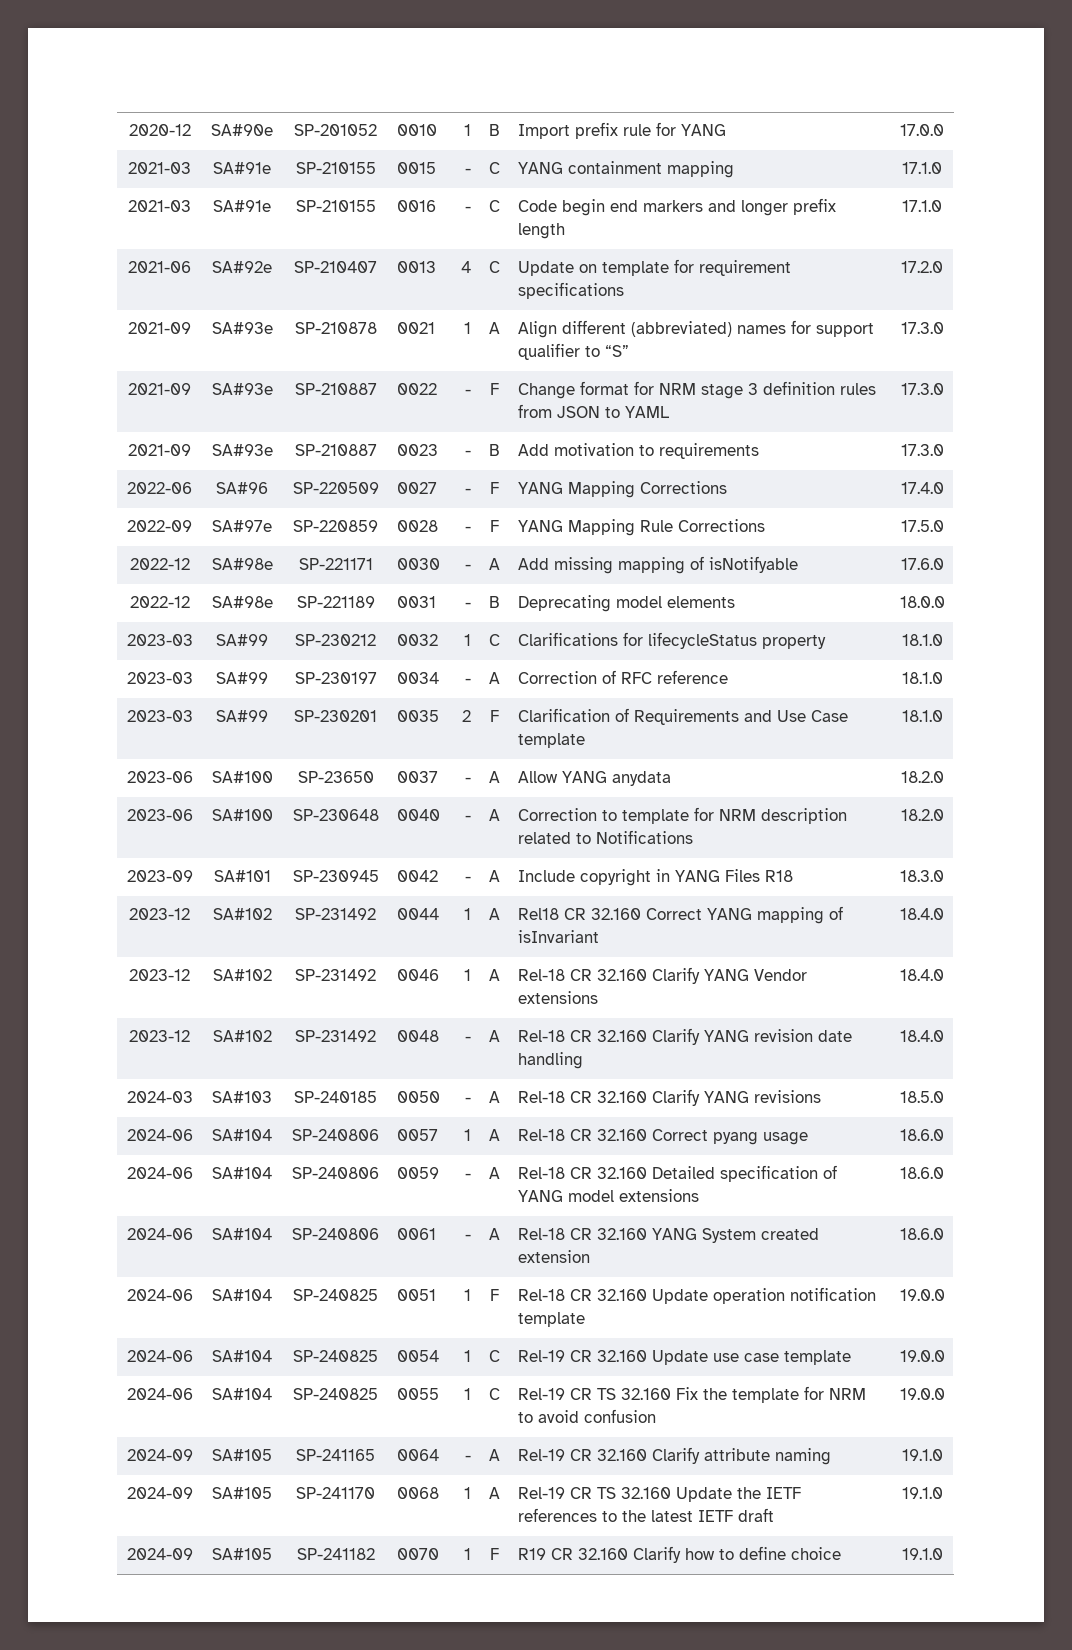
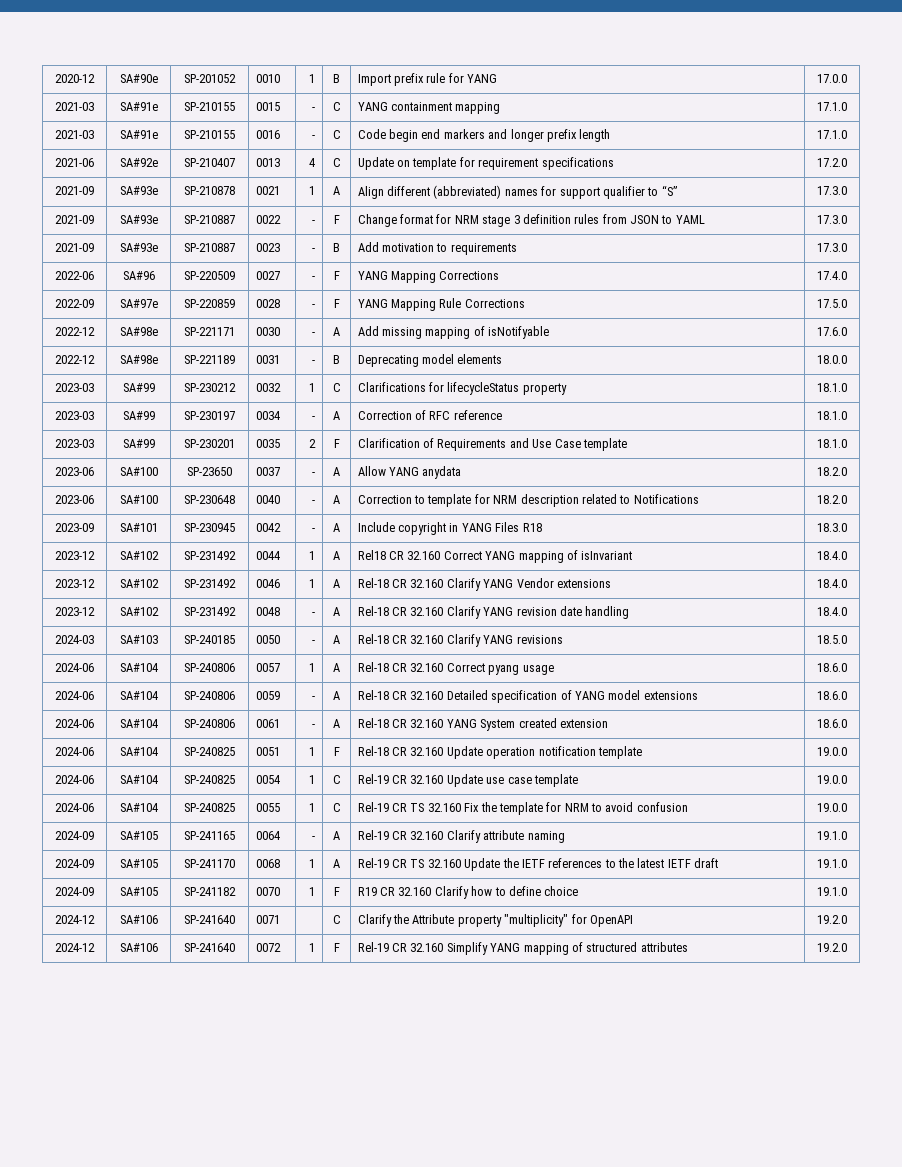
+ 2024-12 | SA#106 | SP-241640 | 0071 | | C | Clarify the Attribute property "multiplicity" for OpenAPI | 19.2.0
+ 2024-12 | SA#106 | SP-241640 | 0072 | 1 | F | Rel-19 CR 32.160 Simplify YANG mapping of structured attributes | 19.2.0

